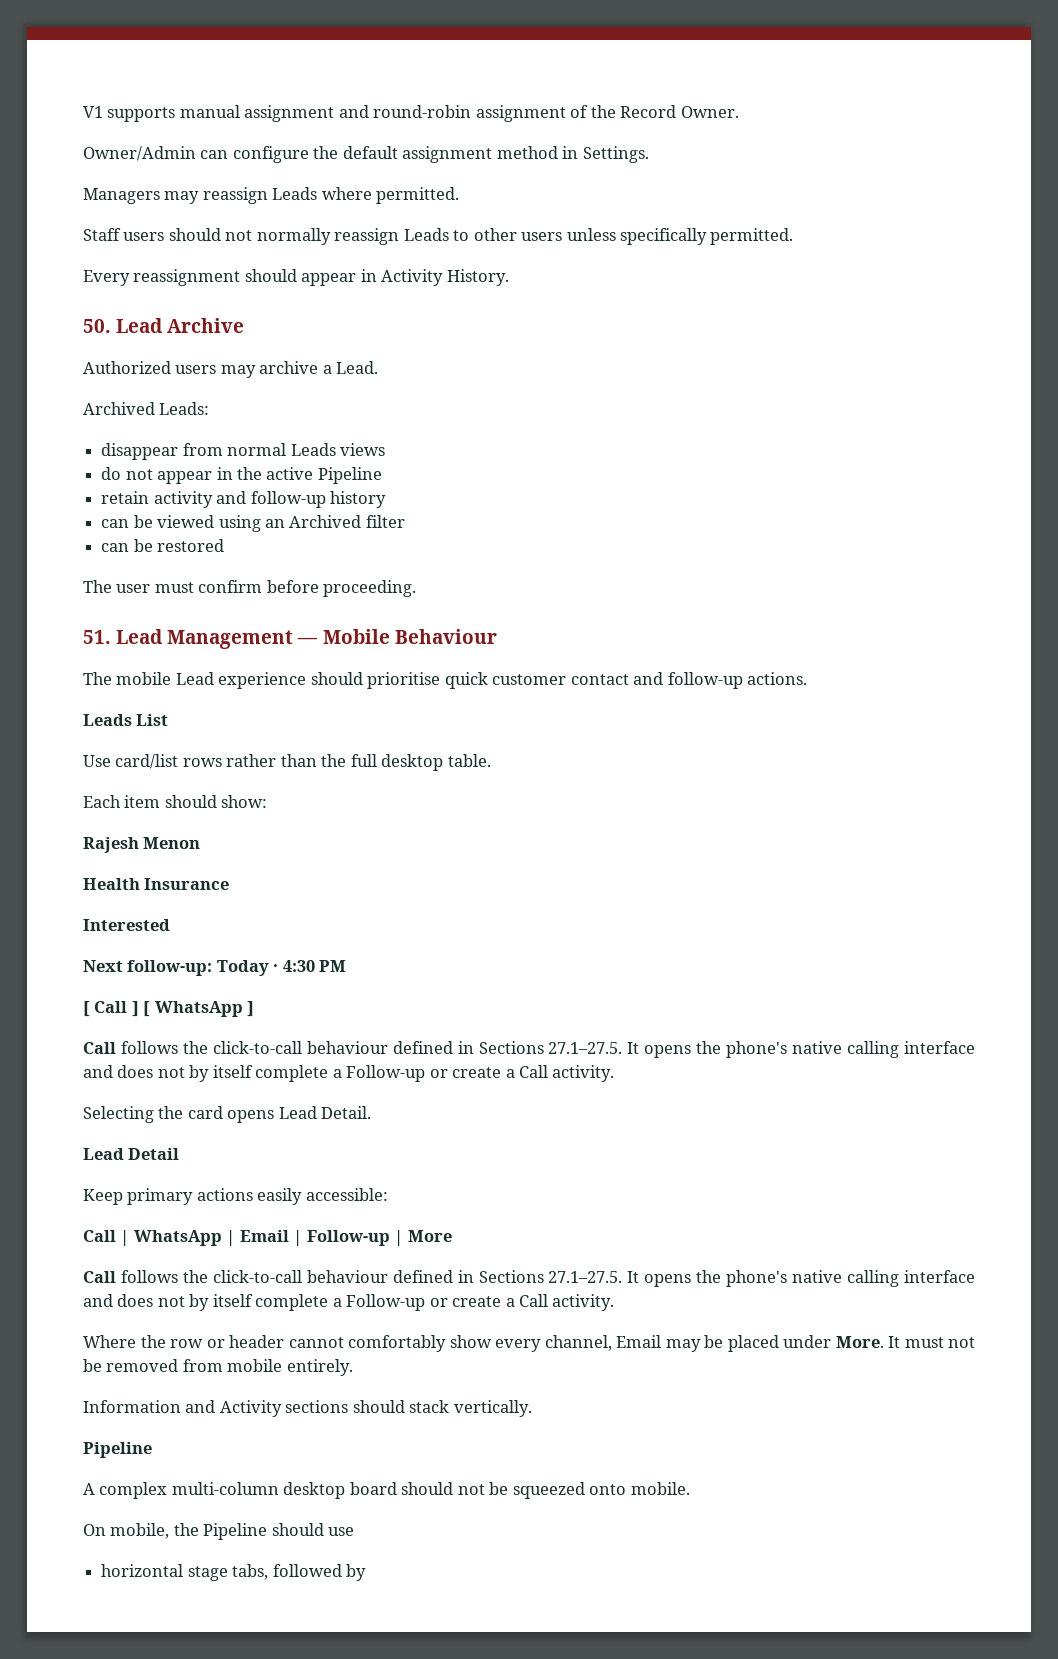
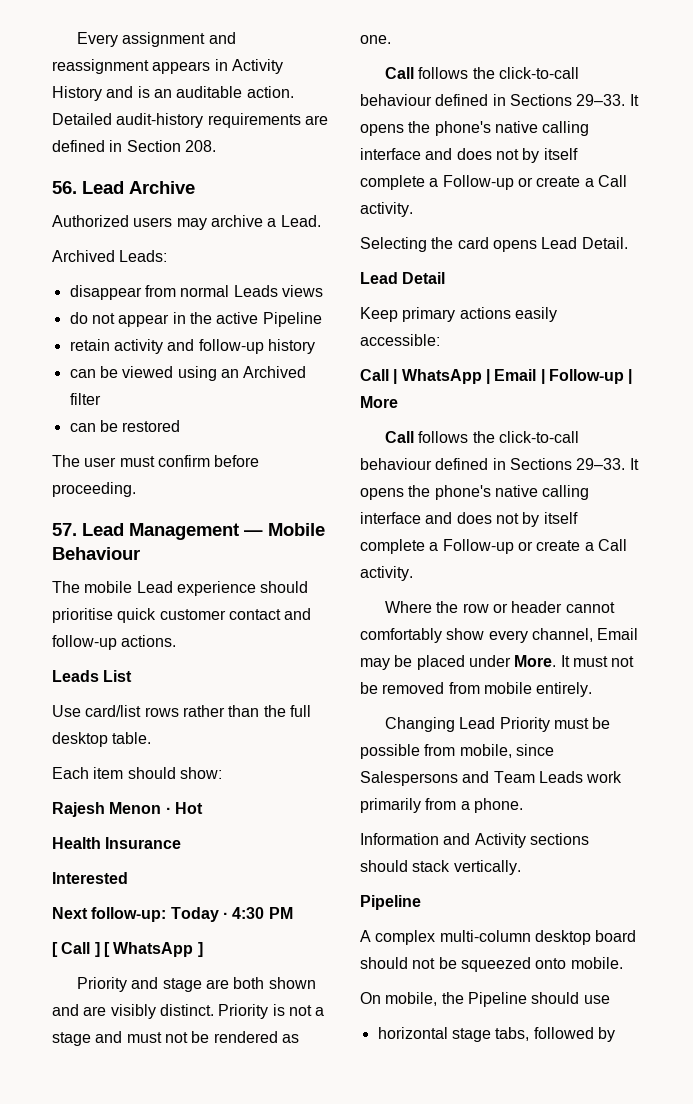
- V1 supports manual assignment and round-robin assignment of the Record Owner.
- Owner/Admin can configure the default assignment method in Settings.
- Managers may reassign Leads where permitted.
- Staff users should not normally reassign Leads to other users unless specifically permitted.
- Every reassignment should appear in Activity History.
- 50. Lead Archive
+ Every assignment and reassignment appears in Activity History and is an auditable action. Detailed audit-history requirements are defined in Section 208.
+ 56. Lead Archive
- 51. Lead Management — Mobile Behaviour
+ 57. Lead Management — Mobile Behaviour
- Rajesh Menon
+ Rajesh Menon · Hot
  [ Call ] [ WhatsApp ]
- Call follows the click-to-call behaviour defined in Sections 27.1–27.5. It opens the phone's native calling interface and does not by itself complete a Follow-up or create a Call activity.
+ Priority and stage are both shown and are visibly distinct. Priority is not a stage and must not be rendered as one.
+ Call follows the click-to-call behaviour defined in Sections 29–33. It opens the phone's native calling interface and does not by itself complete a Follow-up or create a Call activity.
  Call | WhatsApp | Email | Follow-up | More
- Call follows the click-to-call behaviour defined in Sections 27.1–27.5. It opens the phone's native calling interface and does not by itself complete a Follow-up or create a Call activity.
+ Call follows the click-to-call behaviour defined in Sections 29–33. It opens the phone's native calling interface and does not by itself complete a Follow-up or create a Call activity.
+ Changing Lead Priority must be possible from mobile, since Salespersons and Team Leads work primarily from a phone.

